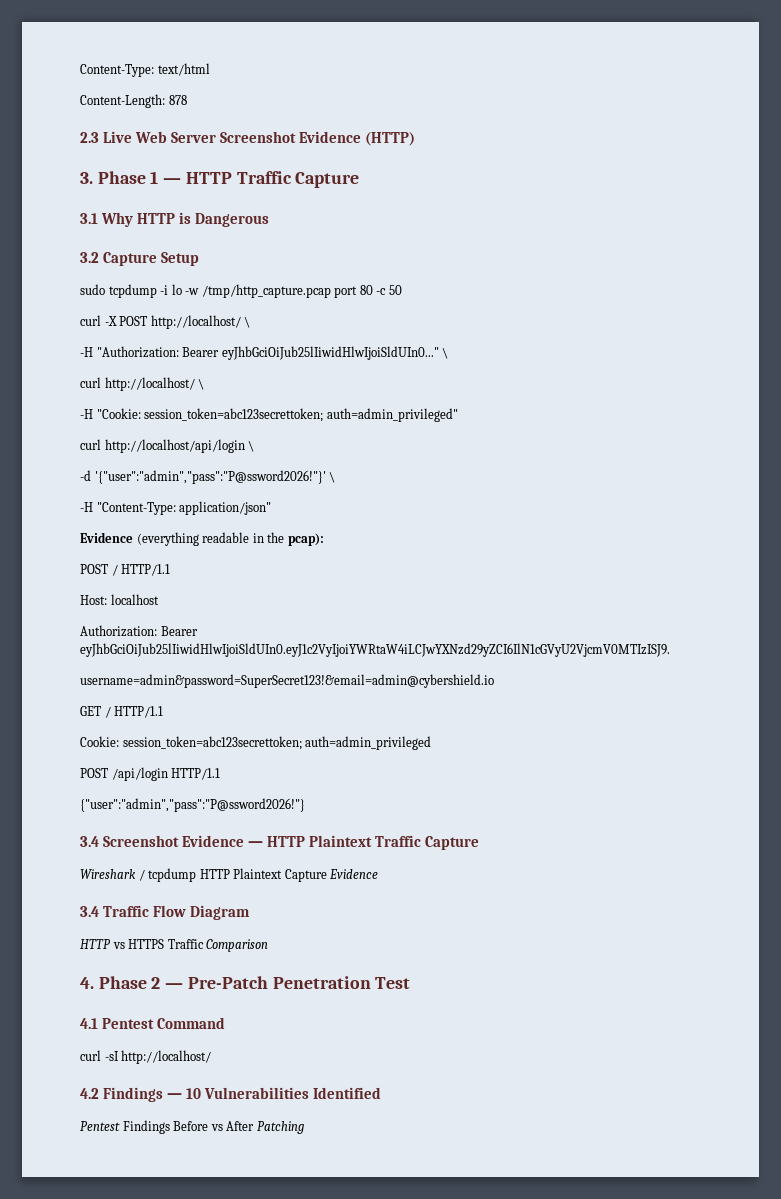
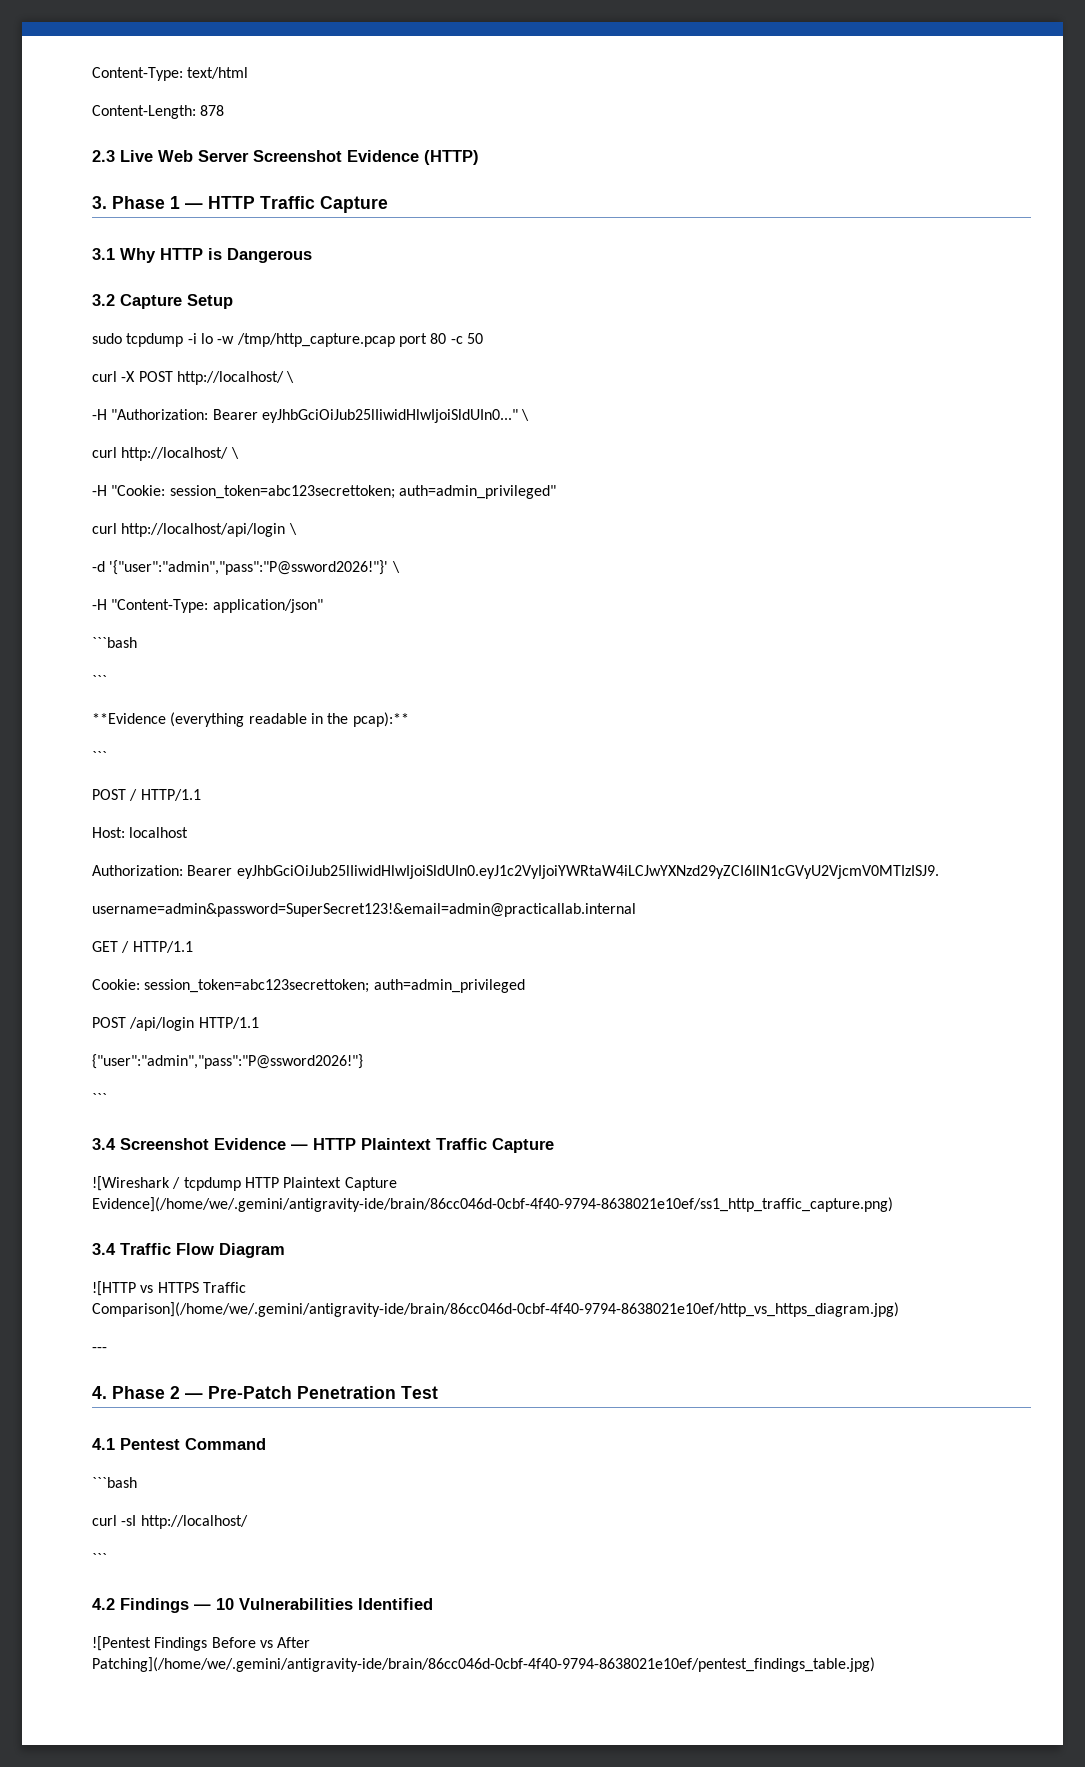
  -H "Content-Type: application/json"
- Evidence (everything readable in the pcap):
+ ```bash
+ ```
+ **Evidence (everything readable in the pcap):**
+ ```
- username=admin&password=SuperSecret123!&email=admin@cybershield.io
+ username=admin&password=SuperSecret123!&email=admin@practicallab.internal
  {"user":"admin","pass":"P@ssword2026!"}
+ ```
- Wireshark / tcpdump HTTP Plaintext Capture Evidence
+ ![Wireshark / tcpdump HTTP Plaintext Capture Evidence](/home/we/.gemini/antigravity-ide/brain/86cc046d-0cbf-4f40-9794-8638021e10ef/ss1_http_traffic_capture.png)
- HTTP vs HTTPS Traffic Comparison
+ ![HTTP vs HTTPS Traffic Comparison](/home/we/.gemini/antigravity-ide/brain/86cc046d-0cbf-4f40-9794-8638021e10ef/http_vs_https_diagram.jpg)
+ ---
  4.1 Pentest Command
+ ```bash
  curl -sI http://localhost/
+ ```
- Pentest Findings Before vs After Patching
+ ![Pentest Findings Before vs After Patching](/home/we/.gemini/antigravity-ide/brain/86cc046d-0cbf-4f40-9794-8638021e10ef/pentest_findings_table.jpg)

